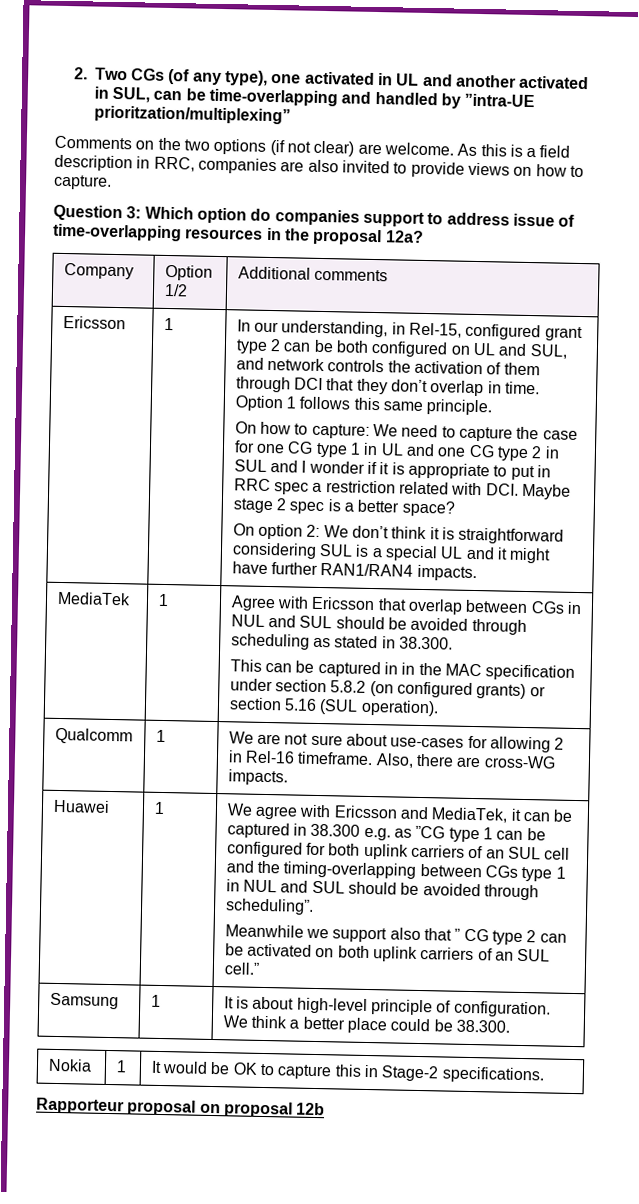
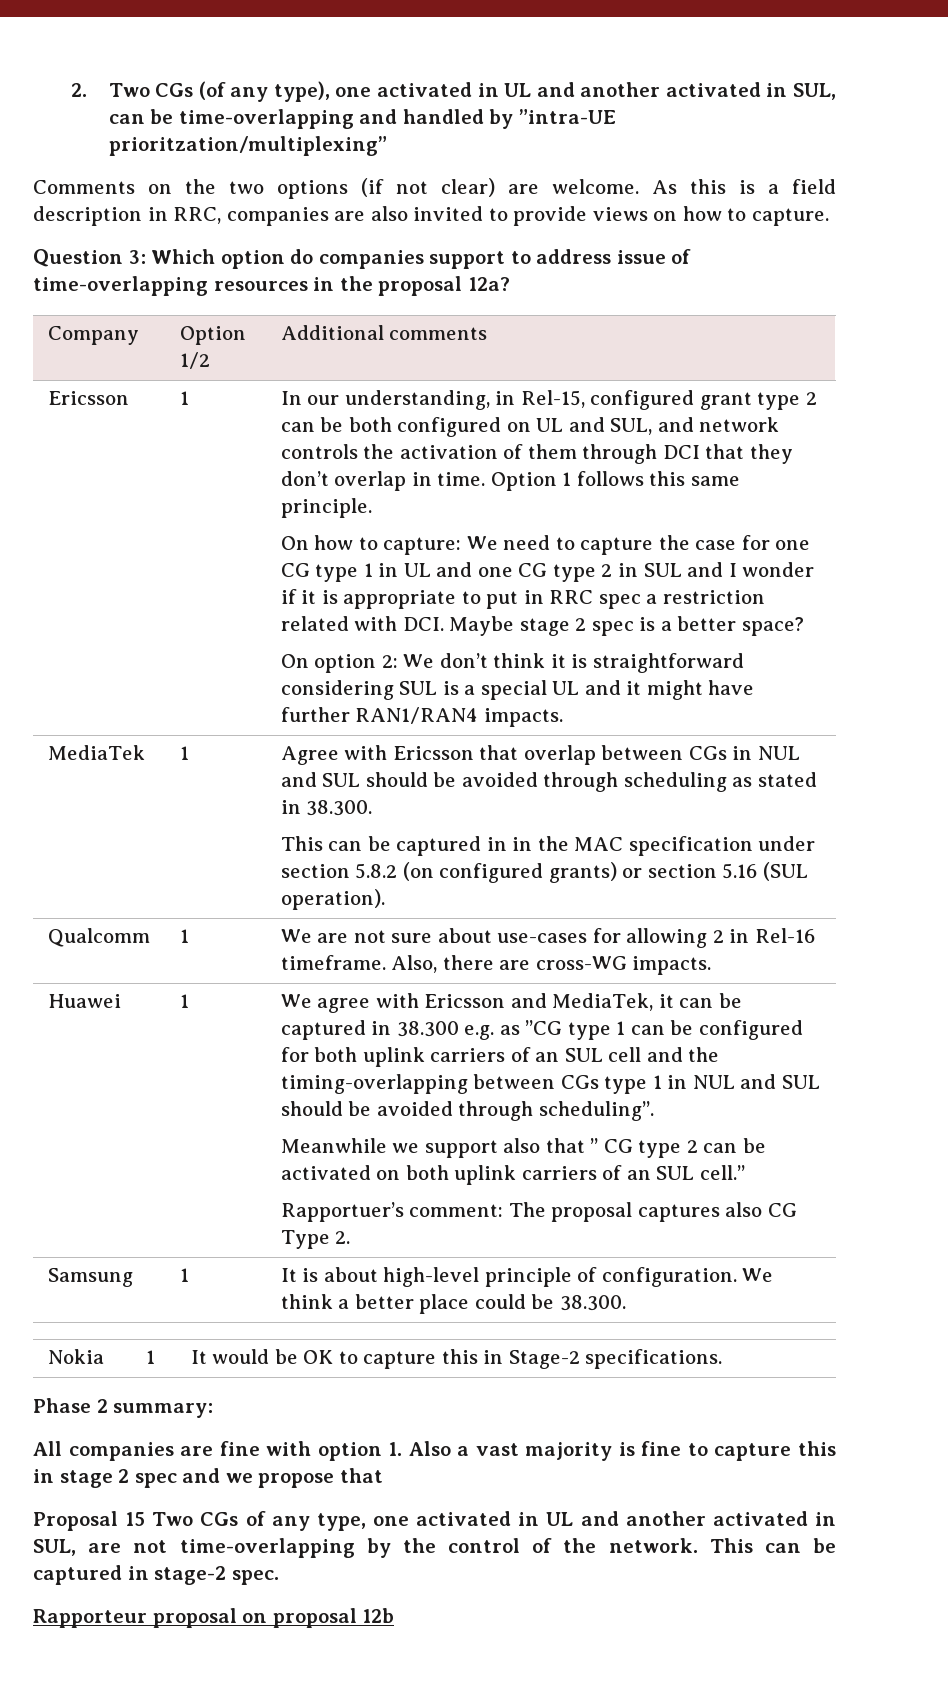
+ Rapportuer’s comment: The proposal captures also CG Type 2.
+ Phase 2 summary:
+ All companies are fine with option 1. Also a vast majority is fine to capture this in stage 2 spec and we propose that
+ Proposal 15 Two CGs of any type, one activated in UL and another activated in SUL, are not time-overlapping by the control of the network. This can be captured in stage-2 spec.

